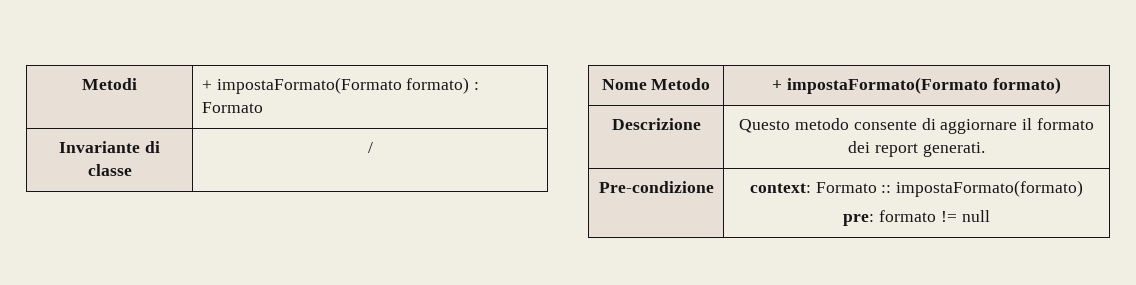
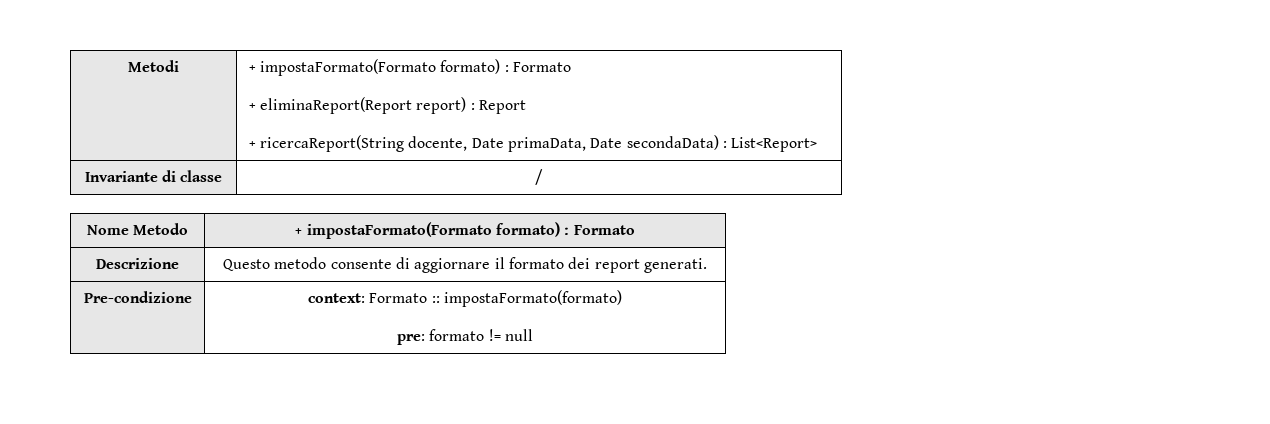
  Metodi | + impostaFormato(Formato formato) : Formato
+ + eliminaReport(Report report) : Report
+ + ricercaReport(String docente, Date primaData, Date secondaData) : List<Report>
- Nome Metodo | + impostaFormato(Formato formato)
+ Nome Metodo | + impostaFormato(Formato formato) : Formato

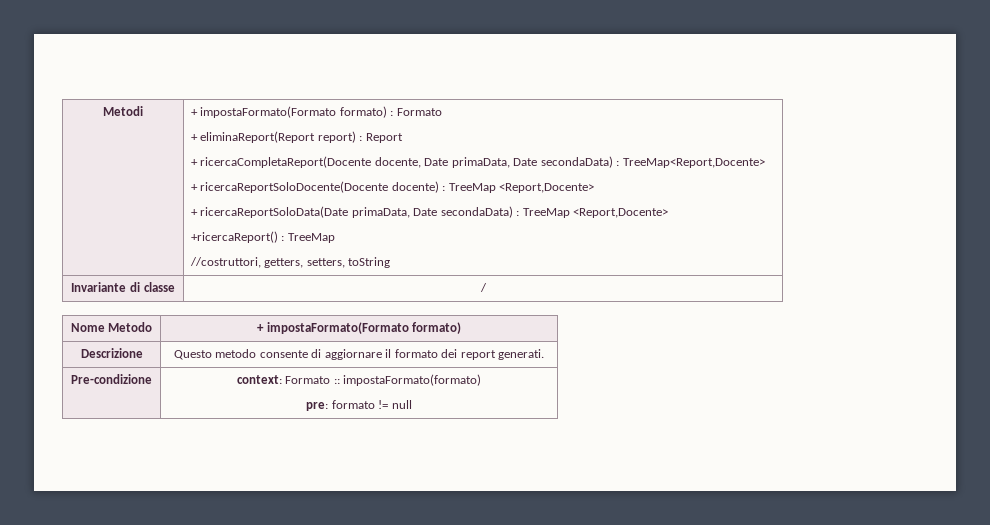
- + ricercaReport(String docente, Date primaData, Date secondaData) : List<Report>
+ + ricercaCompletaReport(Docente docente, Date primaData, Date secondaData) : TreeMap<Report,Docente>
+ + ricercaReportSoloDocente(Docente docente) : TreeMap <Report,Docente>
+ + ricercaReportSoloData(Date primaData, Date secondaData) : TreeMap <Report,Docente>
+ +ricercaReport() : TreeMap
+ //costruttori, getters, setters, toString
- Nome Metodo | + impostaFormato(Formato formato) : Formato
+ Nome Metodo | + impostaFormato(Formato formato)

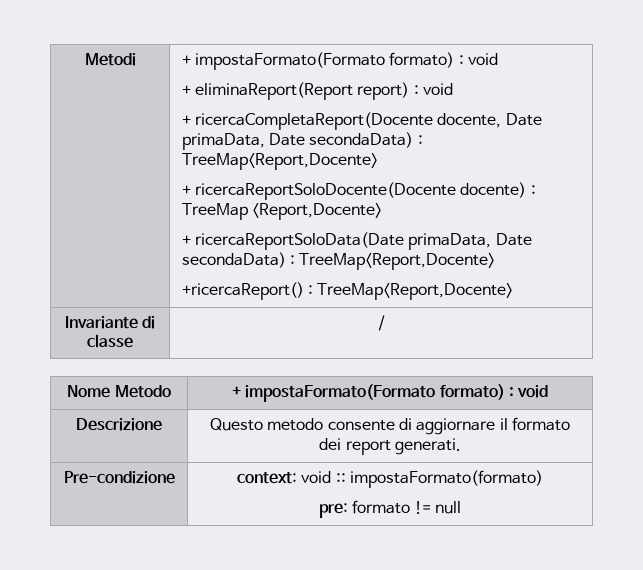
- Metodi | + impostaFormato(Formato formato) : Formato
+ Metodi | + impostaFormato(Formato formato) : void
- + eliminaReport(Report report) : Report
+ + eliminaReport(Report report) : void
- + ricercaReportSoloData(Date primaData, Date secondaData) : TreeMap <Report,Docente>
+ + ricercaReportSoloData(Date primaData, Date secondaData) : TreeMap<Report,Docente>
- +ricercaReport() : TreeMap
- //costruttori, getters, setters, toString
+ +ricercaReport() : TreeMap<Report,Docente>
- Nome Metodo | + impostaFormato(Formato formato)
+ Nome Metodo | + impostaFormato(Formato formato) : void
- Pre-condizione | context: Formato :: impostaFormato(formato)
+ Pre-condizione | context: void :: impostaFormato(formato)

